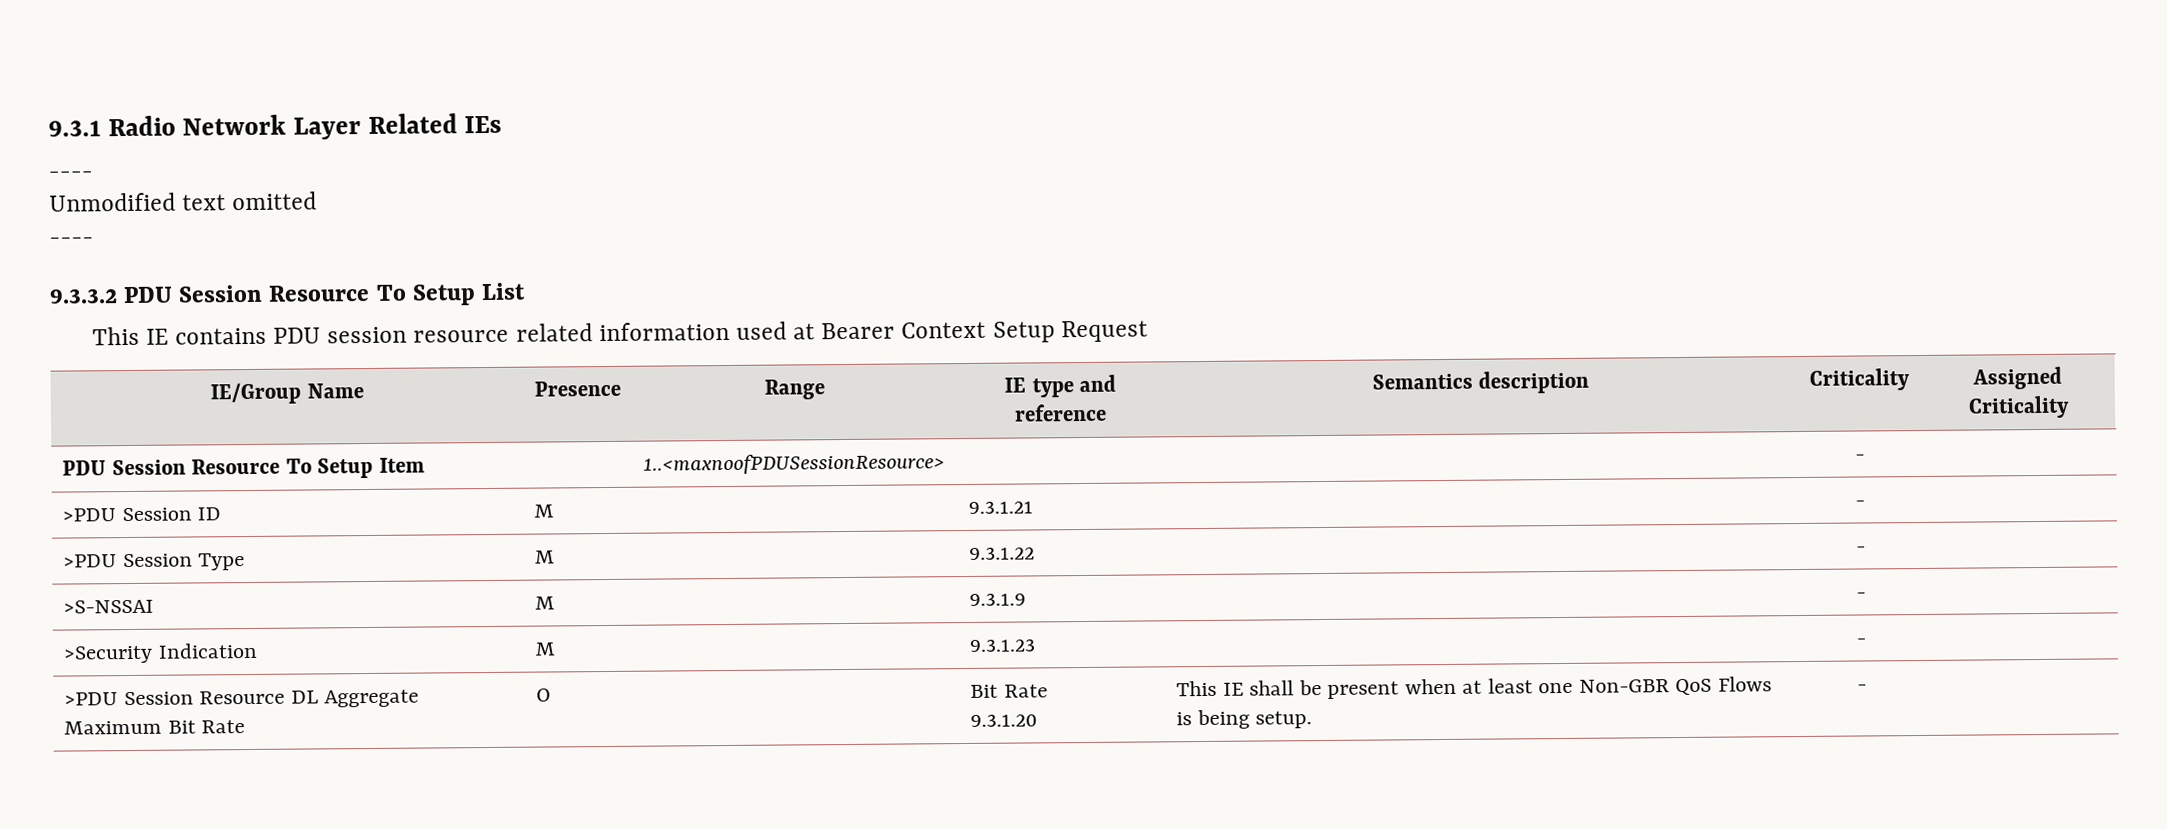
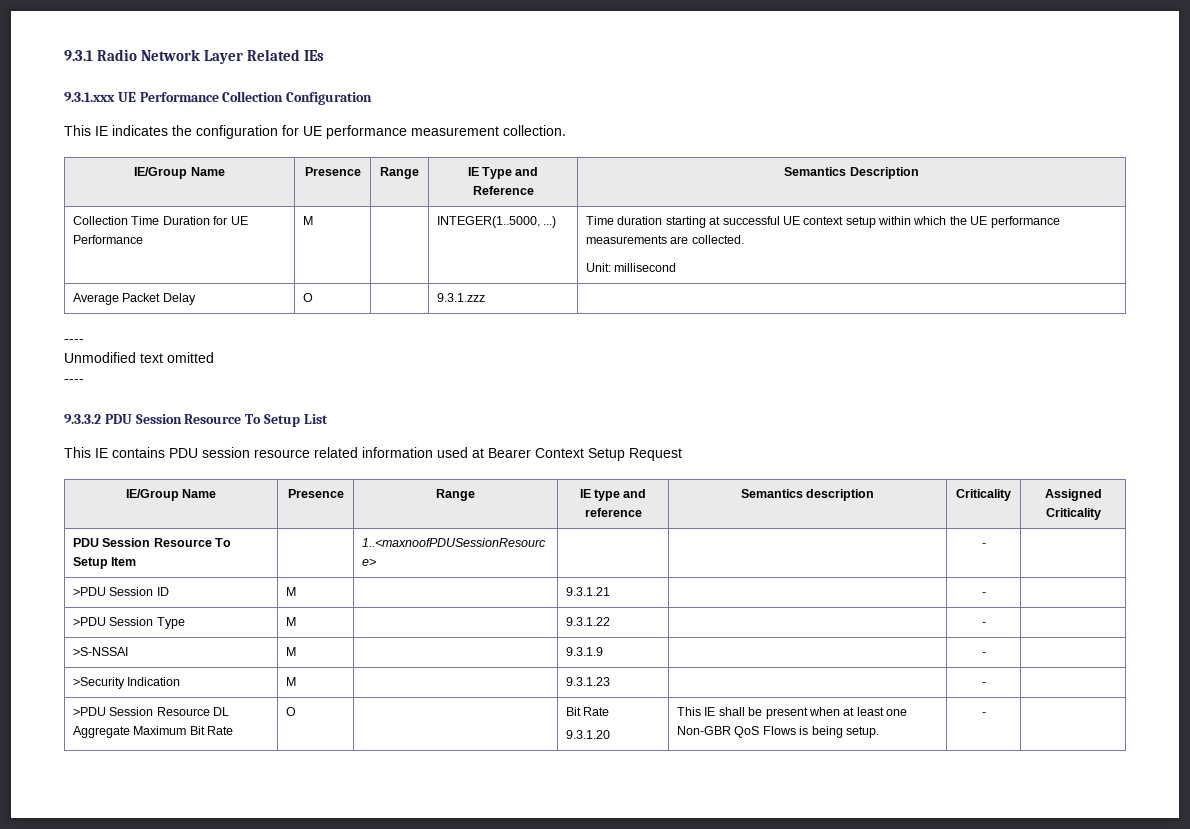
+ 9.3.1.xxx UE Performance Collection Configuration
+ This IE indicates the configuration for UE performance measurement collection.
+ IE/Group Name | Presence | Range | IE Type and Reference | Semantics Description
+ Collection Time Duration for UE Performance | M | | INTEGER(1..5000, ...) | Time duration starting at successful UE context setup within which the UE performance measurements are collected.
+ Unit: millisecond
+ Average Packet Delay | O | | 9.3.1.zzz |

